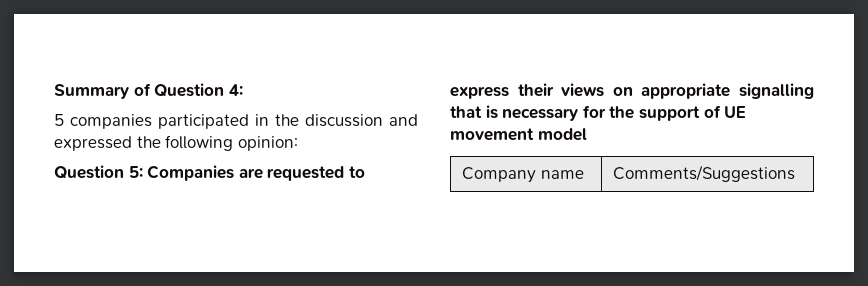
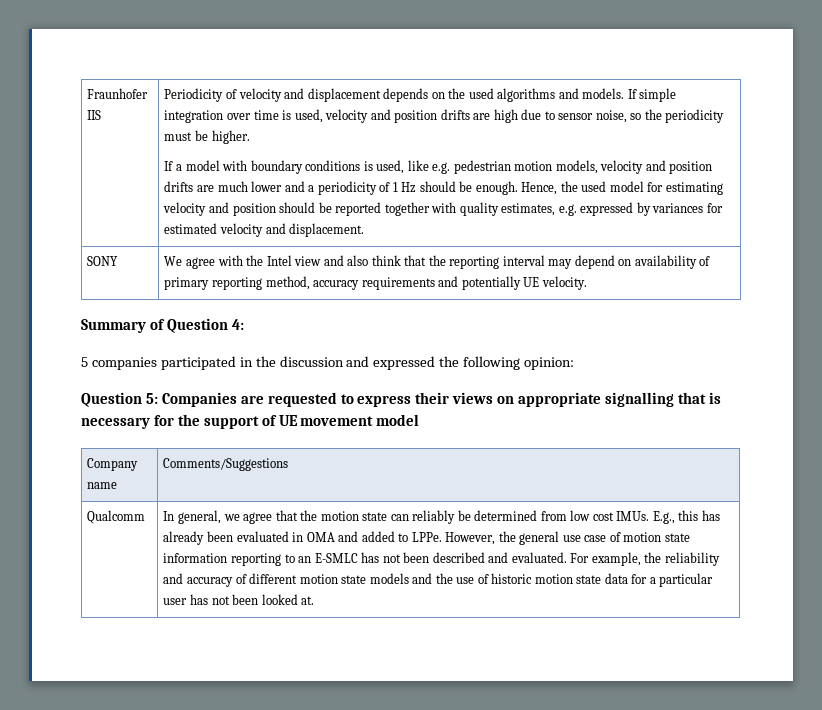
+ Fraunhofer IIS | Periodicity of velocity and displacement depends on the used algorithms and models. If simple integration over time is used, velocity and position drifts are high due to sensor noise, so the periodicity must be higher.
+ If a model with boundary conditions is used, like e.g. pedestrian motion models, velocity and position drifts are much lower and a periodicity of 1 Hz should be enough. Hence, the used model for estimating velocity and position should be reported together with quality estimates, e.g. expressed by variances for estimated velocity and displacement.
+ SONY | We agree with the Intel view and also think that the reporting interval may depend on availability of primary reporting method, accuracy requirements and potentially UE velocity.
+ Qualcomm | In general, we agree that the motion state can reliably be determined from low cost IMUs. E.g., this has already been evaluated in OMA and added to LPPe. However, the general use case of motion state information reporting to an E-SMLC has not been described and evaluated. For example, the reliability and accuracy of different motion state models and the use of historic motion state data for a particular user has not been looked at.

